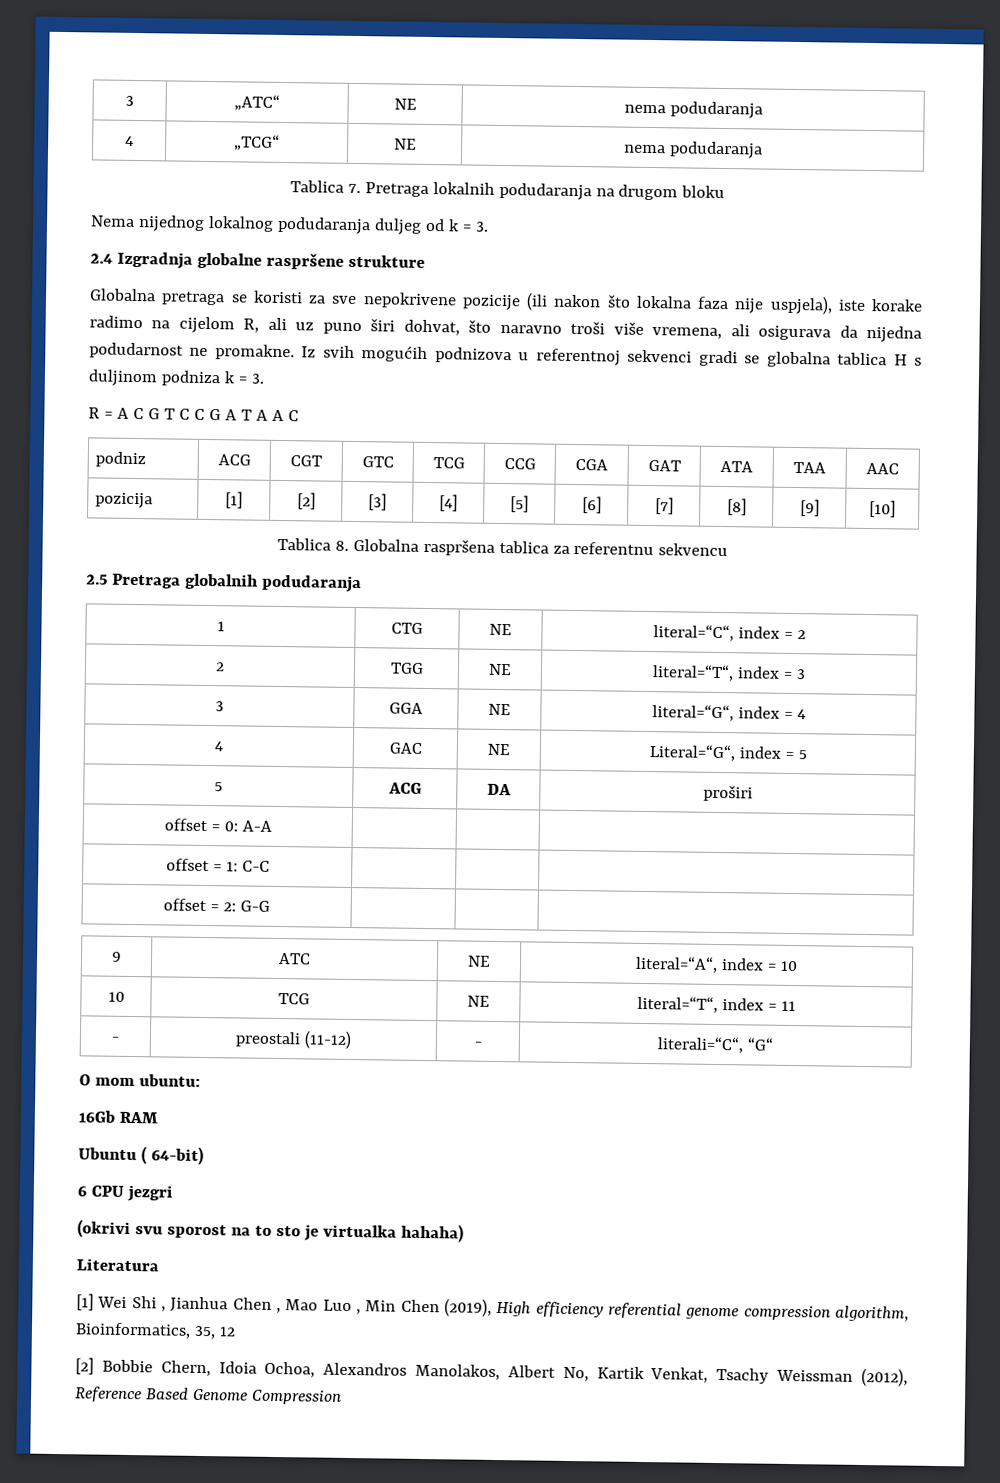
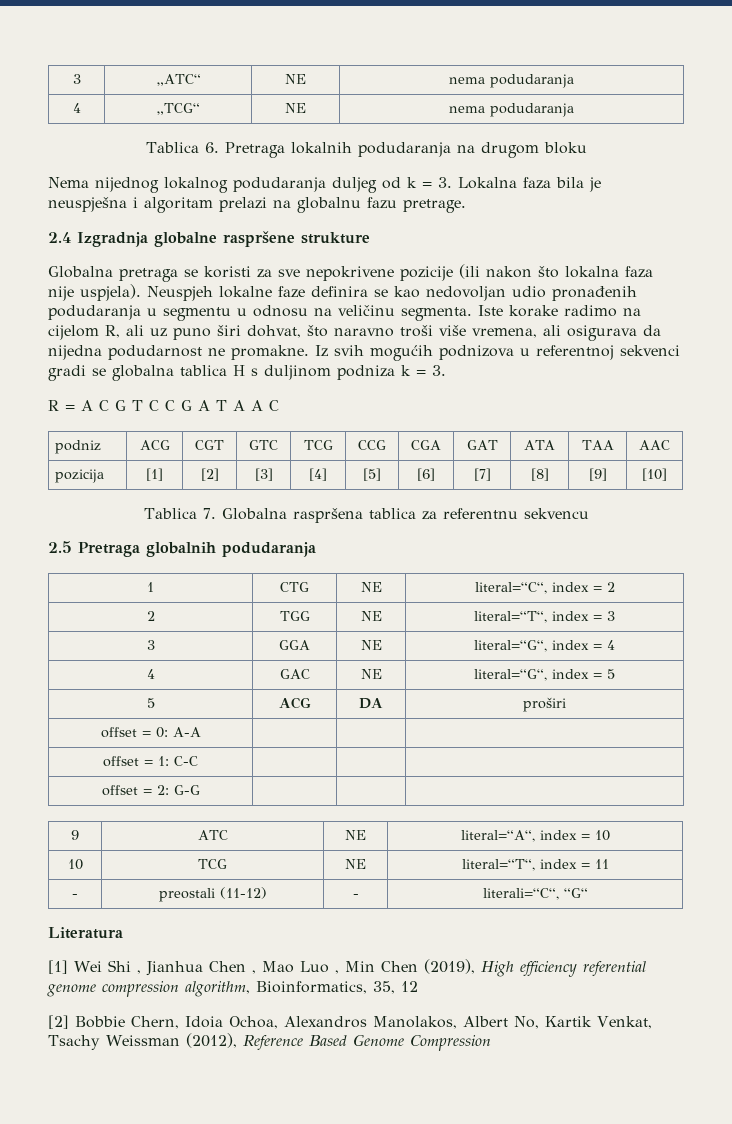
- Tablica 7. Pretraga lokalnih podudaranja na drugom bloku
+ Tablica 6. Pretraga lokalnih podudaranja na drugom bloku
- Nema nijednog lokalnog podudaranja duljeg od k = 3.
+ Nema nijednog lokalnog podudaranja duljeg od k = 3. Lokalna faza bila je neuspješna i algoritam prelazi na globalnu fazu pretrage.
- Globalna pretraga se koristi za sve nepokrivene pozicije (ili nakon što lokalna faza nije uspjela), iste korake radimo na cijelom R, ali uz puno širi dohvat, što naravno troši više vremena, ali osigurava da nijedna podudarnost ne promakne.
+ Globalna pretraga se koristi za sve nepokrivene pozicije (ili nakon što lokalna faza nije uspjela). Neuspjeh lokalne faze definira se kao nedovoljan udio pronađenih podudaranja u segmentu u odnosu na veličinu segmenta. Iste korake radimo na cijelom R, ali uz puno širi dohvat, što naravno troši više vremena, ali osigurava da nijedna podudarnost ne promakne.
- Tablica 8. Globalna raspršena tablica za referentnu sekvencu
+ Tablica 7. Globalna raspršena tablica za referentnu sekvencu
- 4 | GAC | NE | Literal=“G“, index = 5
+ 4 | GAC | NE | literal=“G“, index = 5
- O mom ubuntu:
- 16Gb RAM
- Ubuntu ( 64-bit)
- 6 CPU jezgri
- (okrivi svu sporost na to sto je virtualka hahaha)

